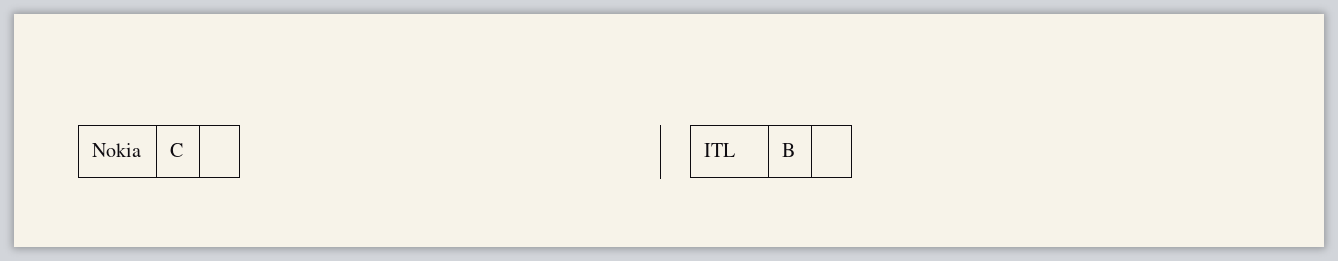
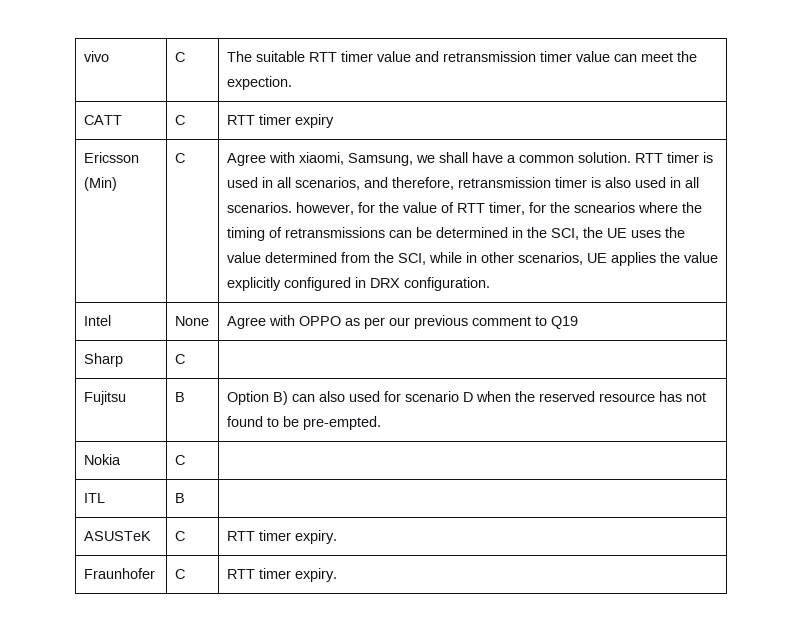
+ vivo | C | The suitable RTT timer value and retransmission timer value can meet the expection.
+ CATT | C | RTT timer expiry
+ Ericsson (Min) | C | Agree with xiaomi, Samsung, we shall have a common solution. RTT timer is used in all scenarios, and therefore, retransmission timer is also used in all scenarios. however, for the value of RTT timer, for the scnearios where the timing of retransmissions can be determined in the SCI, the UE uses the value determined from the SCI, while in other scenarios, UE applies the value explicitly configured in DRX configuration.
+ Intel | None | Agree with OPPO as per our previous comment to Q19
+ Sharp | C |
+ Fujitsu | B | Option B) can also used for scenario D when the reserved resource has not found to be pre-empted.
  Nokia | C |
  ITL | B |
+ ASUSTeK | C | RTT timer expiry.
+ Fraunhofer | C | RTT timer expiry.

